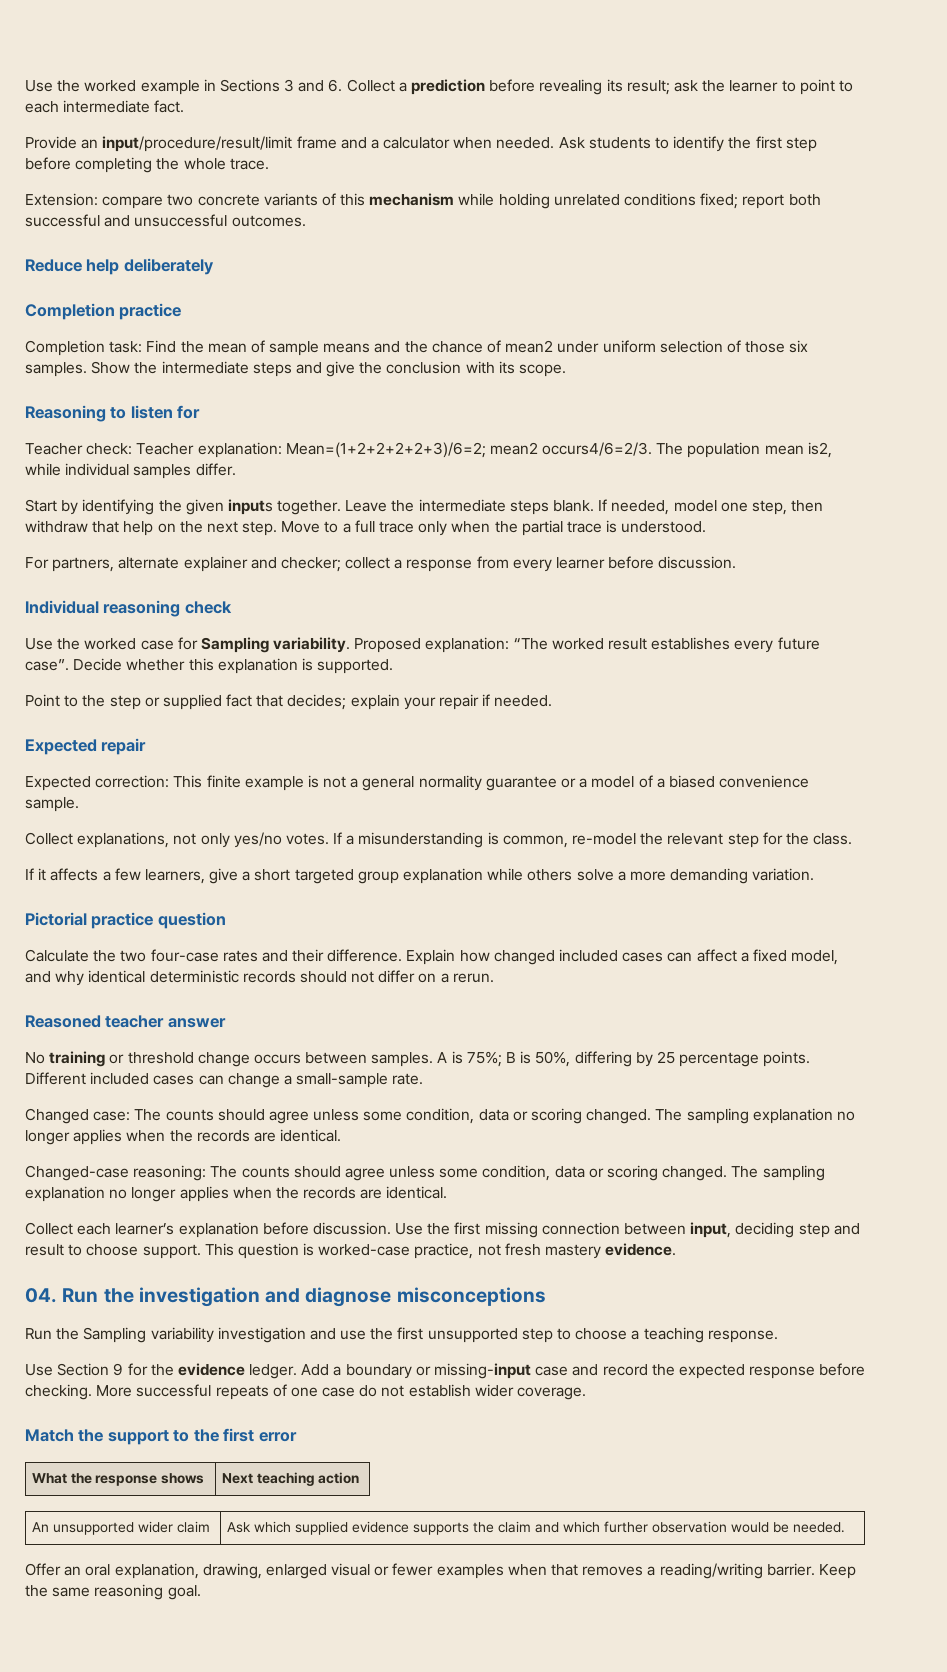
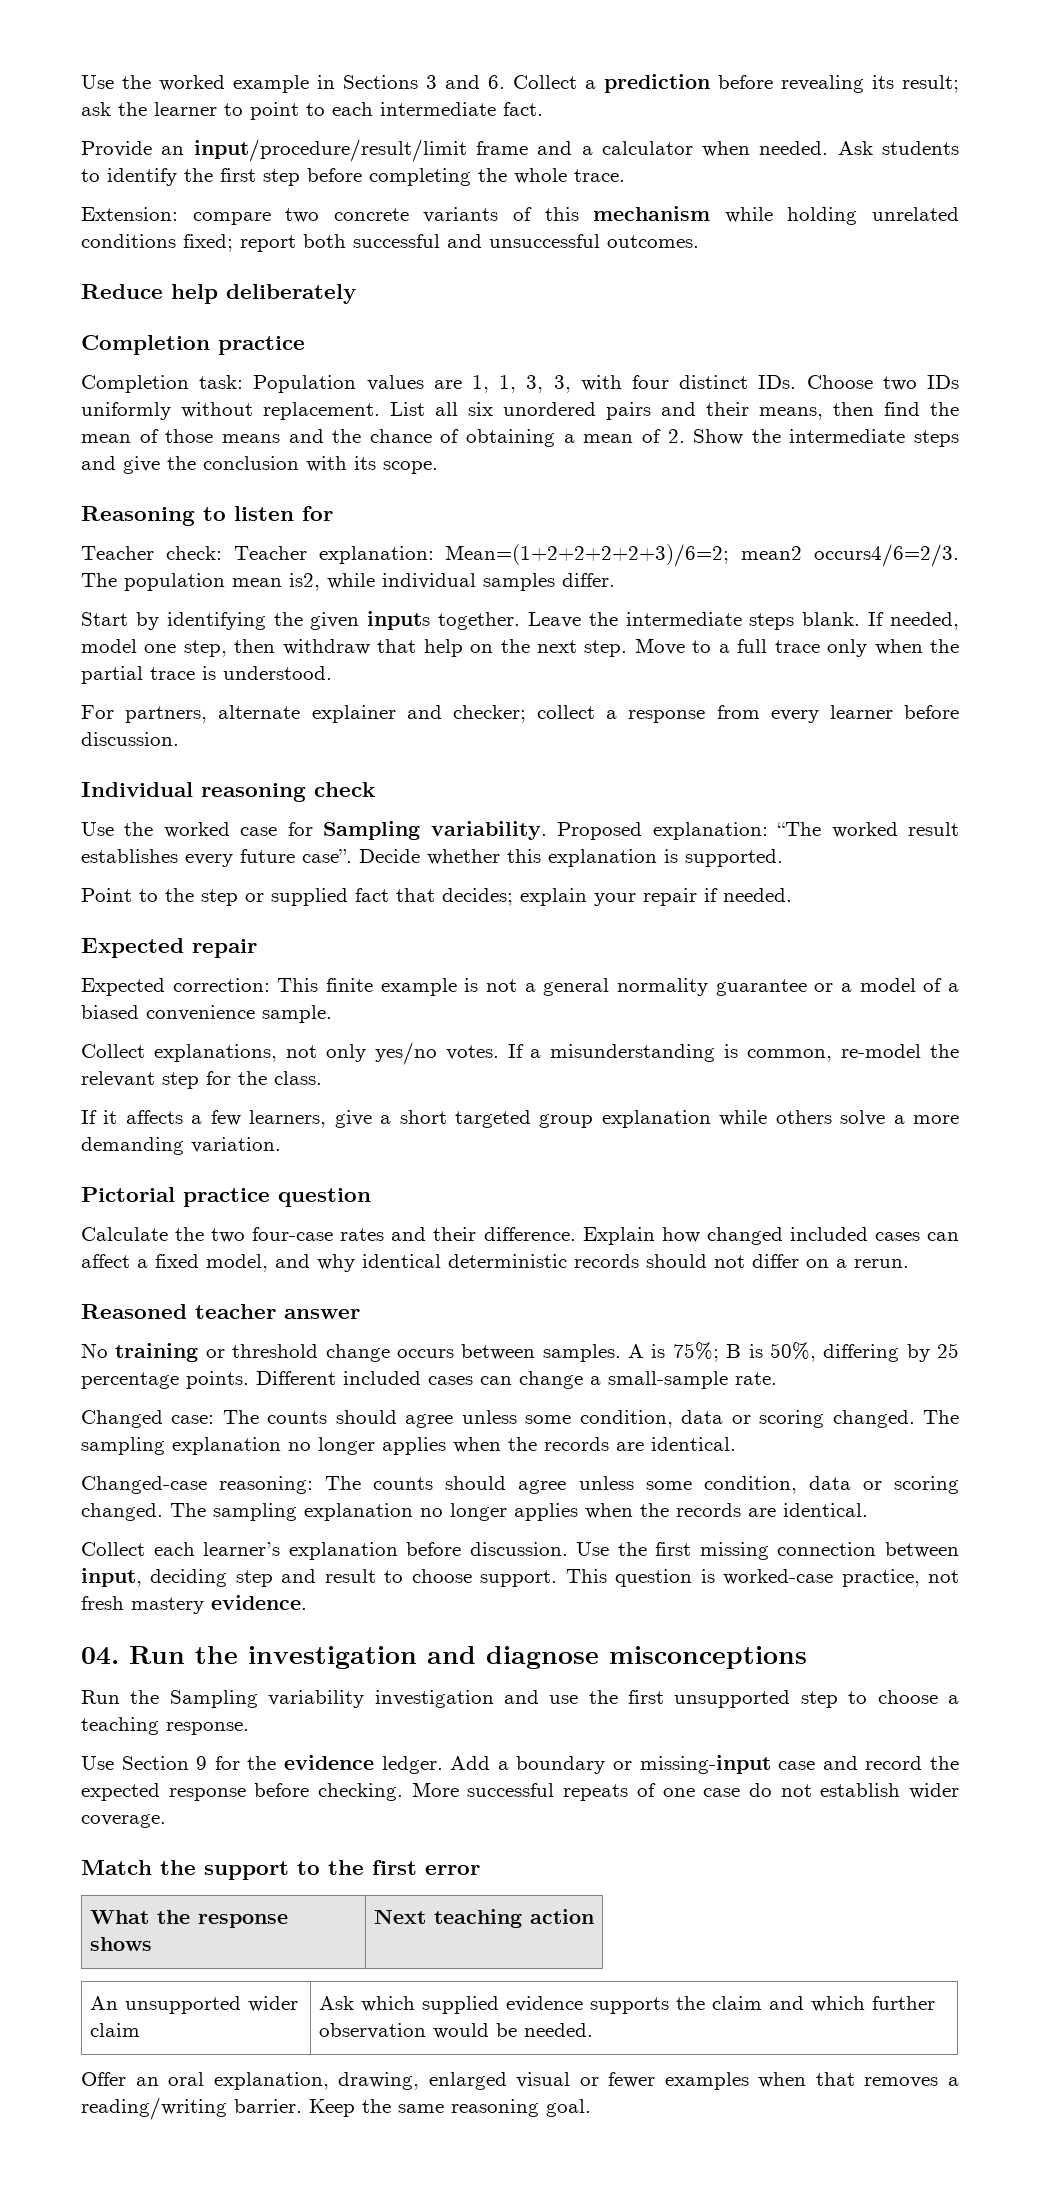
- Completion task: Find the mean of sample means and the chance of mean2 under uniform selection of those six samples. Show the intermediate steps and give the conclusion with its scope.
+ Completion task: Population values are 1, 1, 3, 3, with four distinct IDs. Choose two IDs uniformly without replacement. List all six unordered pairs and their means, then find the mean of those means and the chance of obtaining a mean of 2. Show the intermediate steps and give the conclusion with its scope.

